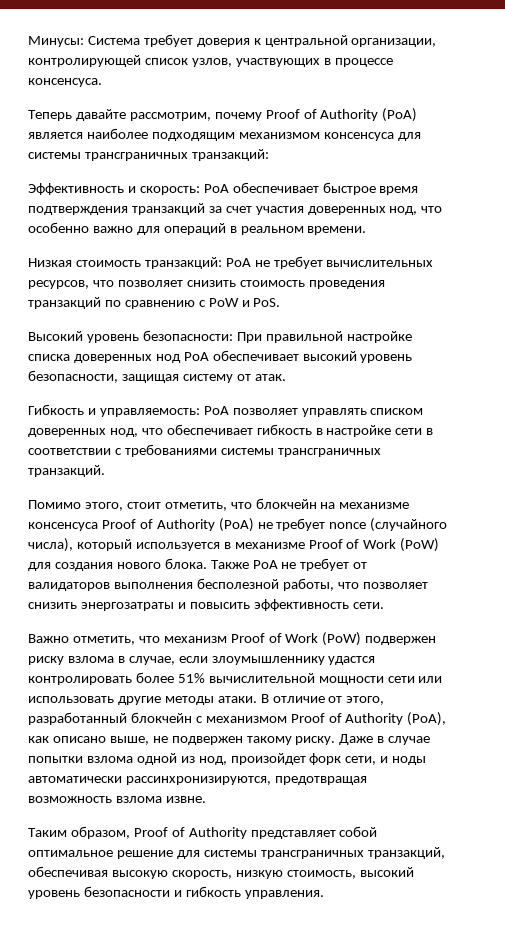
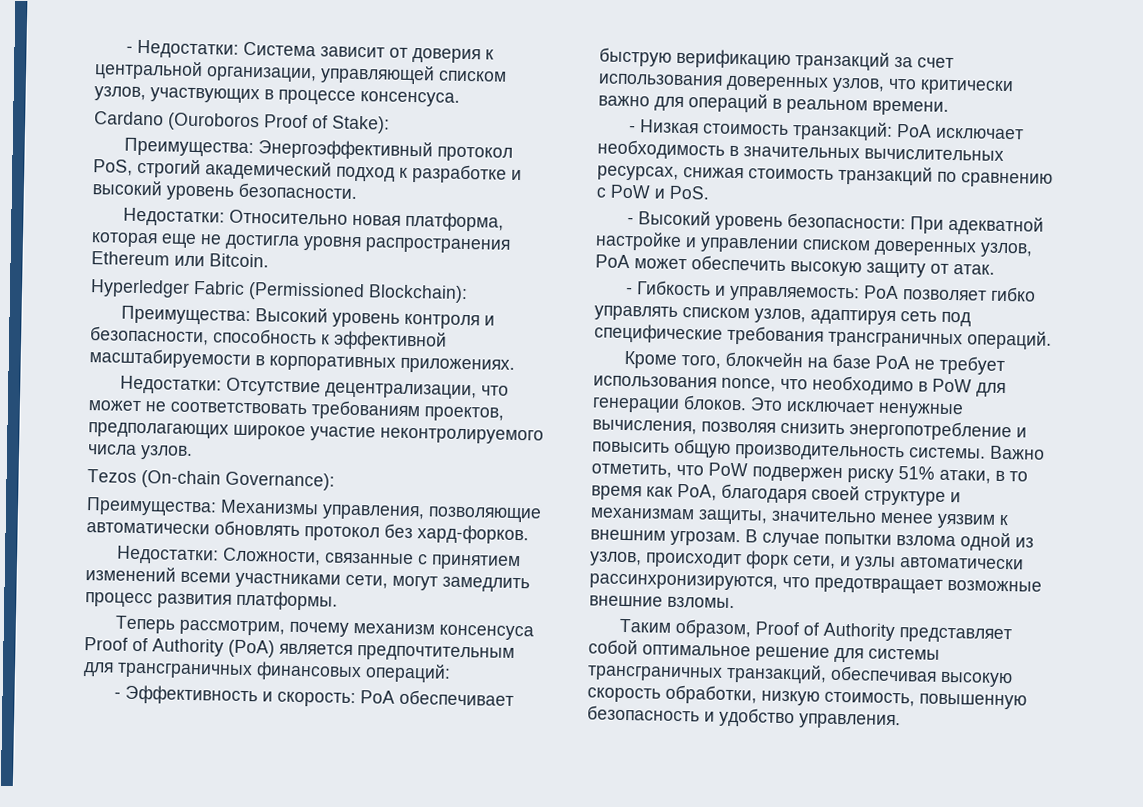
- Минусы: Система требует доверия к центральной организации, контролирующей список узлов, участвующих в процессе консенсуса.
+ - Недостатки: Система зависит от доверия к центральной организации, управляющей списком узлов, участвующих в процессе консенсуса.
+ Cardano (Ouroboros Proof of Stake):
+ Преимущества: Энергоэффективный протокол PoS, строгий академический подход к разработке и высокий уровень безопасности.
+ Недостатки: Относительно новая платформа, которая еще не достигла уровня распространения Ethereum или Bitcoin.
+ Hyperledger Fabric (Permissioned Blockchain):
+ Преимущества: Высокий уровень контроля и безопасности, способность к эффективной масштабируемости в корпоративных приложениях.
+ Недостатки: Отсутствие децентрализации, что может не соответствовать требованиям проектов, предполагающих широкое участие неконтролируемого числа узлов.
+ Tezos (On-chain Governance):
+ Преимущества: Механизмы управления, позволяющие автоматически обновлять протокол без хард-форков.
+ Недостатки: Сложности, связанные с принятием изменений всеми участниками сети, могут замедлить процесс развития платформы.
- Теперь давайте рассмотрим, почему Proof of Authority (PoA) является наиболее подходящим механизмом консенсуса для системы трансграничных транзакций:
- Эффективность и скорость: PoA обеспечивает быстрое время подтверждения транзакций за счет участия доверенных нод, что особенно важно для операций в реальном времени.
+ Теперь рассмотрим, почему механизм консенсуса Proof of Authority (PoA) является предпочтительным для трансграничных финансовых операций:
+ - Эффективность и скорость: PoA обеспечивает быструю верификацию транзакций за счет использования доверенных узлов, что критически важно для операций в реальном времени.
- Низкая стоимость транзакций: PoA не требует вычислительных ресурсов, что позволяет снизить стоимость проведения транзакций по сравнению с PoW и PoS.
+ - Низкая стоимость транзакций: PoA исключает необходимость в значительных вычислительных ресурсах, снижая стоимость транзакций по сравнению с PoW и PoS.
- Высокий уровень безопасности: При правильной настройке списка доверенных нод PoA обеспечивает высокий уровень безопасности, защищая систему от атак.
+ - Высокий уровень безопасности: При адекватной настройке и управлении списком доверенных узлов, PoA может обеспечить высокую защиту от атак.
- Гибкость и управляемость: PoA позволяет управлять списком доверенных нод, что обеспечивает гибкость в настройке сети в соответствии с требованиями системы трансграничных транзакций.
- Помимо этого, стоит отметить, что блокчейн на механизме консенсуса Proof of Authority (PoA) не требует nonce (случайного числа), который используется в механизме Proof of Work (PoW) для создания нового блока. Также PoA не требует от валидаторов выполнения бесполезной работы, что позволяет снизить энергозатраты и повысить эффективность сети.
- Важно отметить, что механизм Proof of Work (PoW) подвержен риску взлома в случае, если злоумышленнику удастся контролировать более 51% вычислительной мощности сети или использовать другие методы атаки. В отличие от этого, разработанный блокчейн с механизмом Proof of Authority (PoA), как описано выше, не подвержен такому риску. Даже в случае попытки взлома одной из нод, произойдет форк сети, и ноды автоматически рассинхронизируются, предотвращая возможность взлома извне.
+ - Гибкость и управляемость: PoA позволяет гибко управлять списком узлов, адаптируя сеть под специфические требования трансграничных операций.
+ Кроме того, блокчейн на базе PoA не требует использования nonce, что необходимо в PoW для генерации блоков. Это исключает ненужные вычисления, позволяя снизить энергопотребление и повысить общую производительность системы. Важно отметить, что PoW подвержен риску 51% атаки, в то время как PoA, благодаря своей структуре и механизмам защиты, значительно менее уязвим к внешним угрозам. В случае попытки взлома одной из узлов, происходит форк сети, и узлы автоматически рассинхронизируются, что предотвращает возможные внешние взломы.
- Таким образом, Proof of Authority представляет собой оптимальное решение для системы трансграничных транзакций, обеспечивая высокую скорость, низкую стоимость, высокий уровень безопасности и гибкость управления.
+ Таким образом, Proof of Authority представляет собой оптимальное решение для системы трансграничных транзакций, обеспечивая высокую скорость обработки, низкую стоимость, повышенную безопасность и удобство управления.

